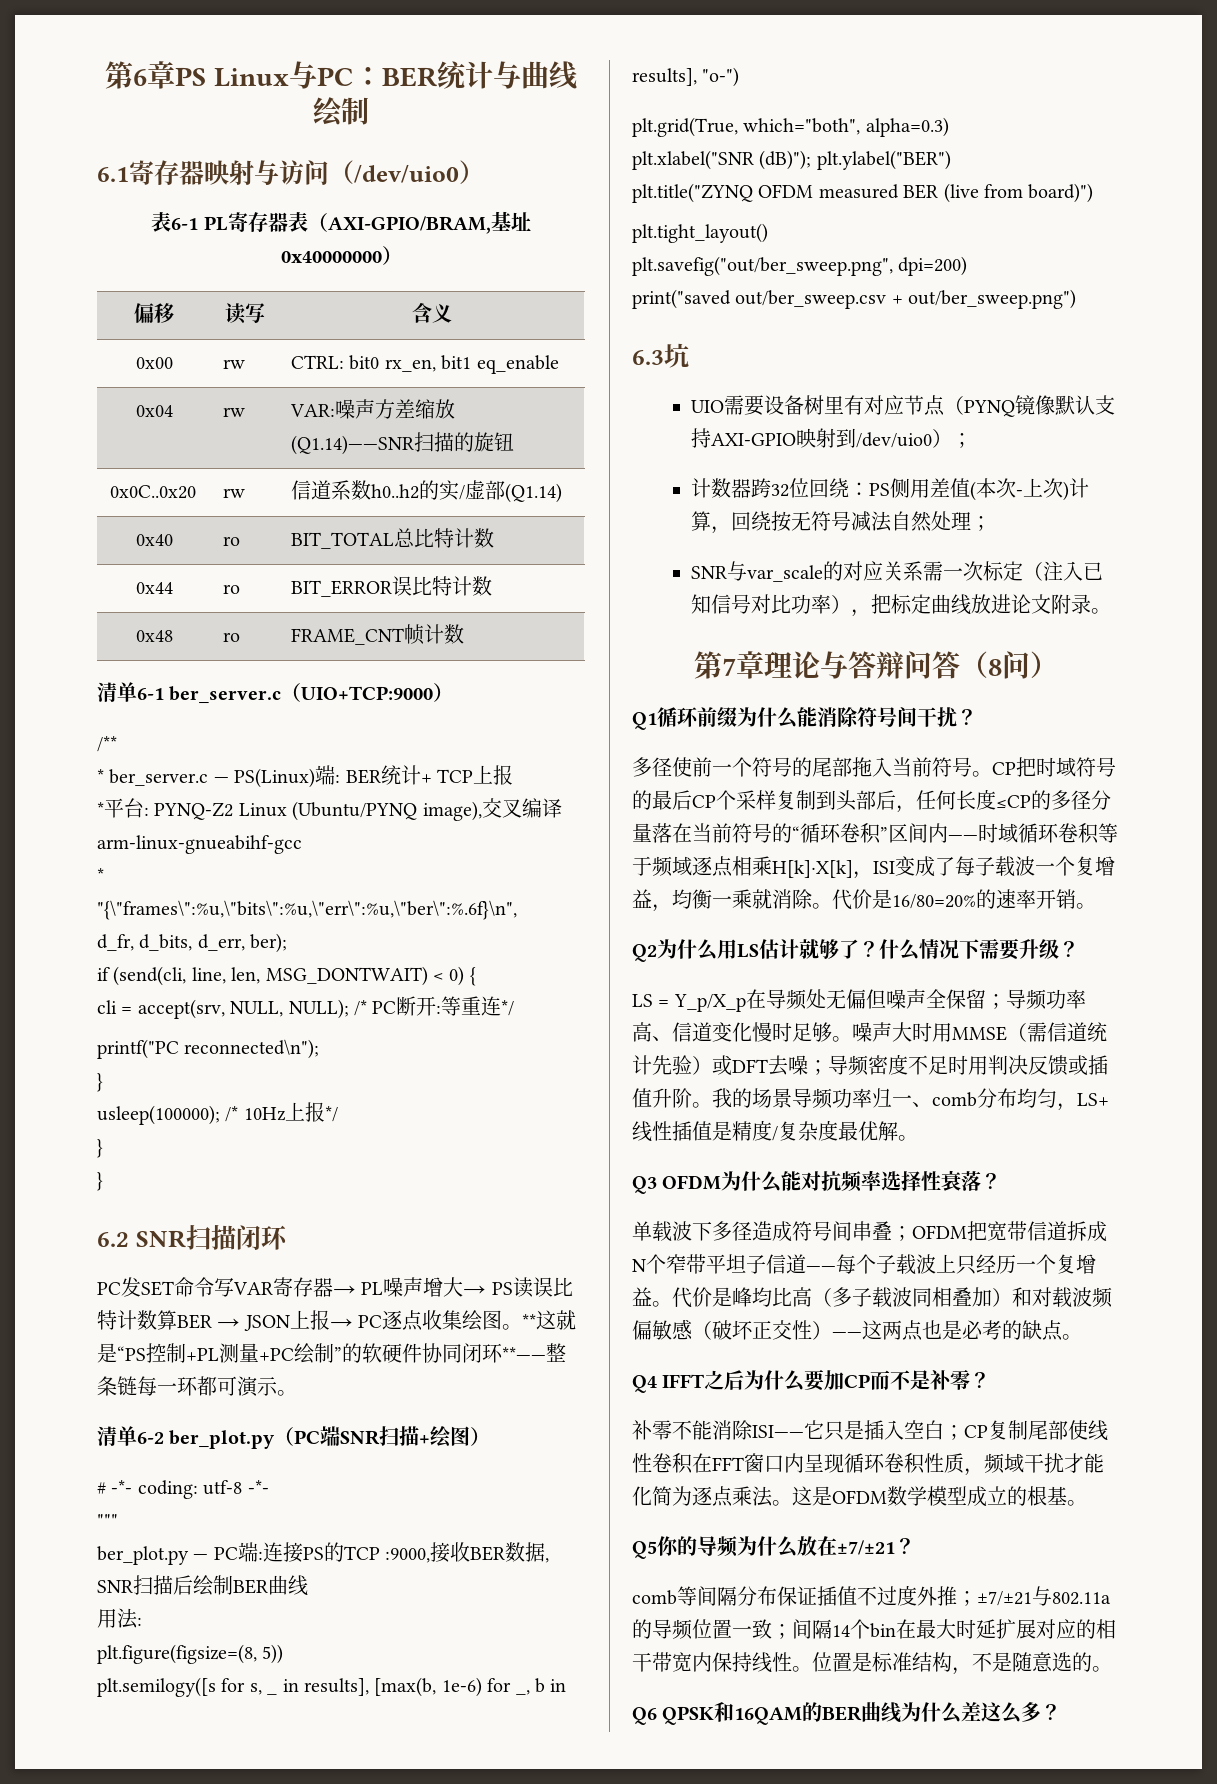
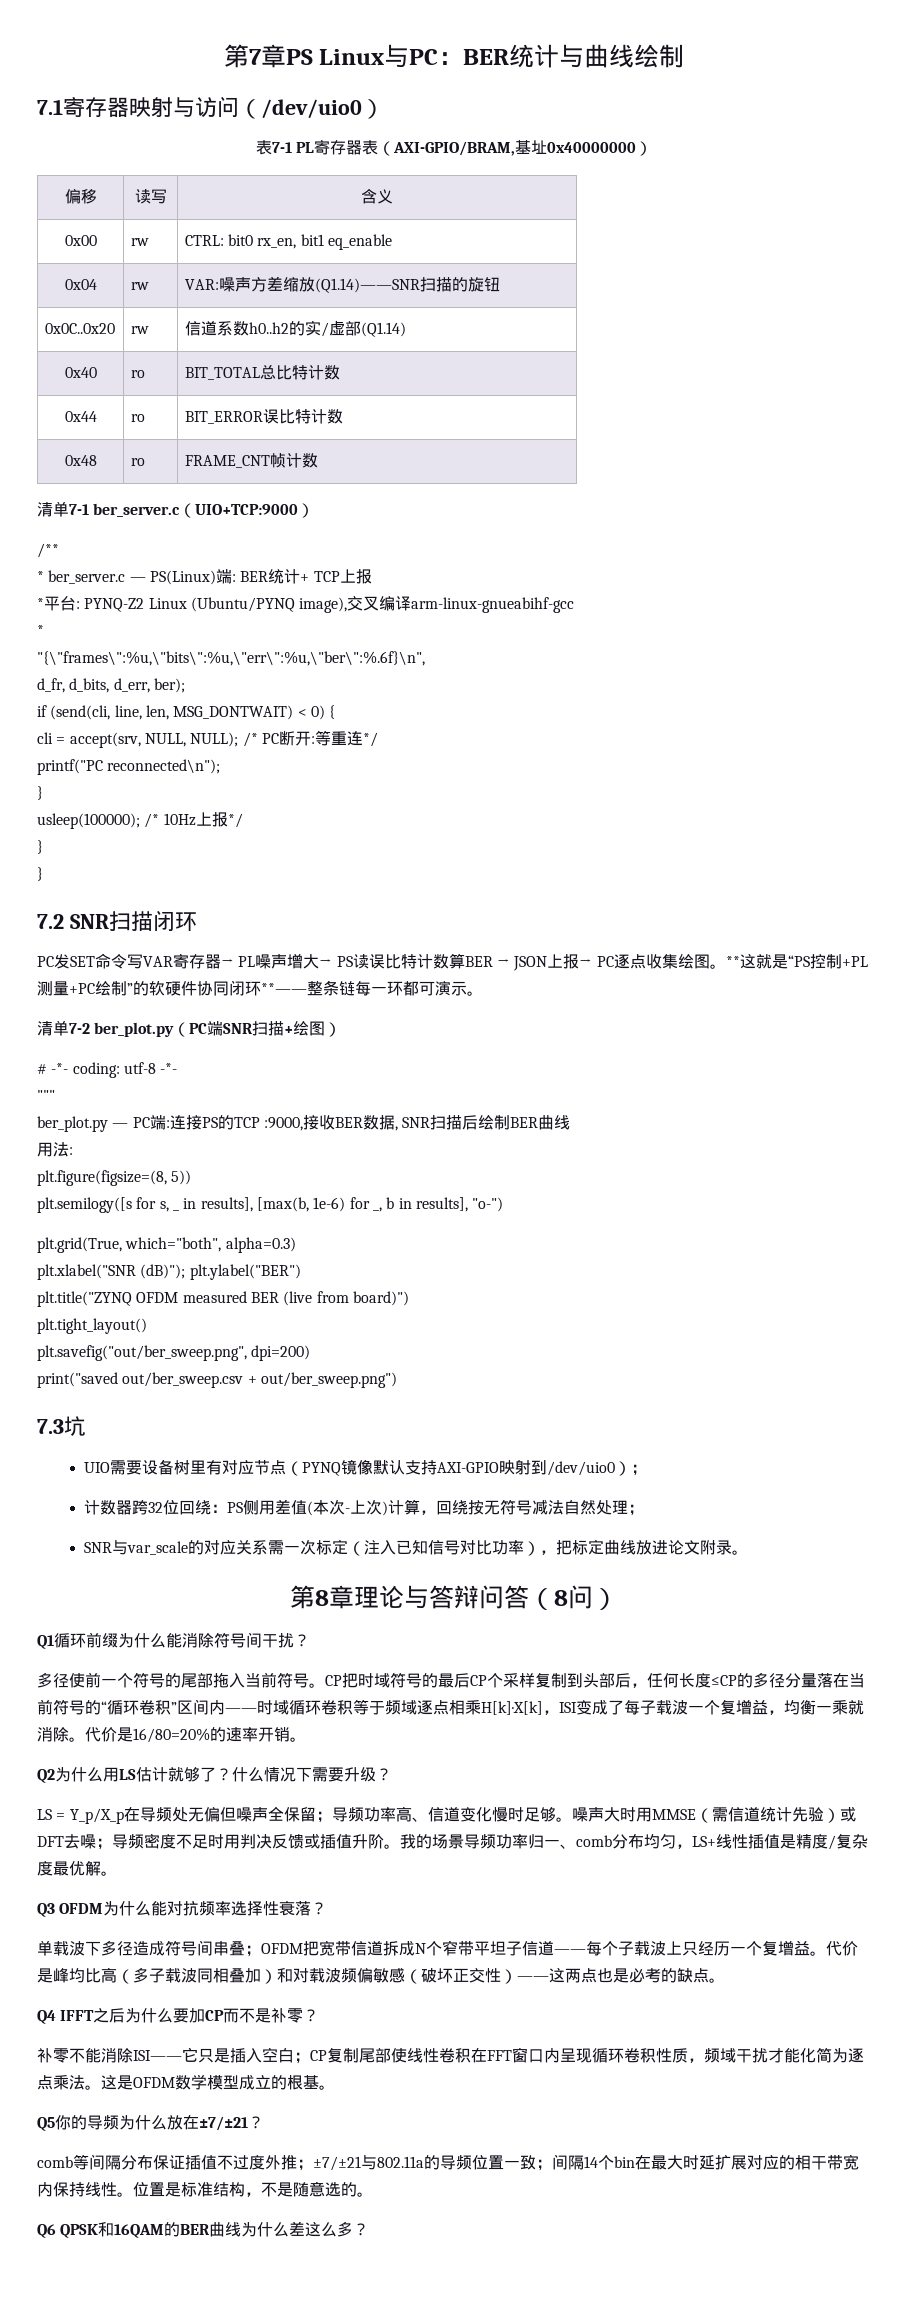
- 第6章PS Linux与PC：BER统计与曲线绘制
+ 第7章PS Linux与PC：BER统计与曲线绘制
- 6.1寄存器映射与访问（/dev/uio0）
+ 7.1寄存器映射与访问（/dev/uio0）
- 表6-1 PL寄存器表（AXI-GPIO/BRAM,基址0x40000000）
+ 表7-1 PL寄存器表（AXI-GPIO/BRAM,基址0x40000000）
- 清单6-1 ber_server.c（UIO+TCP:9000）
+ 清单7-1 ber_server.c（UIO+TCP:9000）
- 6.2 SNR扫描闭环
+ 7.2 SNR扫描闭环
- 清单6-2 ber_plot.py（PC端SNR扫描+绘图）
+ 清单7-2 ber_plot.py（PC端SNR扫描+绘图）
- 6.3坑
+ 7.3坑
- 第7章理论与答辩问答（8问）
+ 第8章理论与答辩问答（8问）

